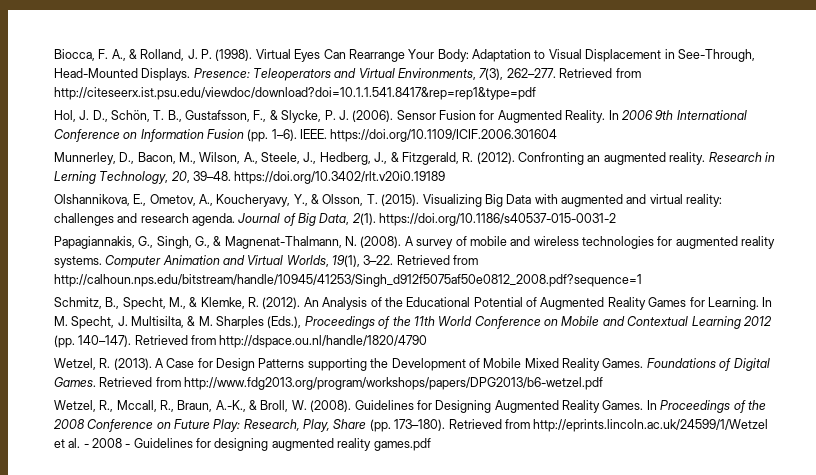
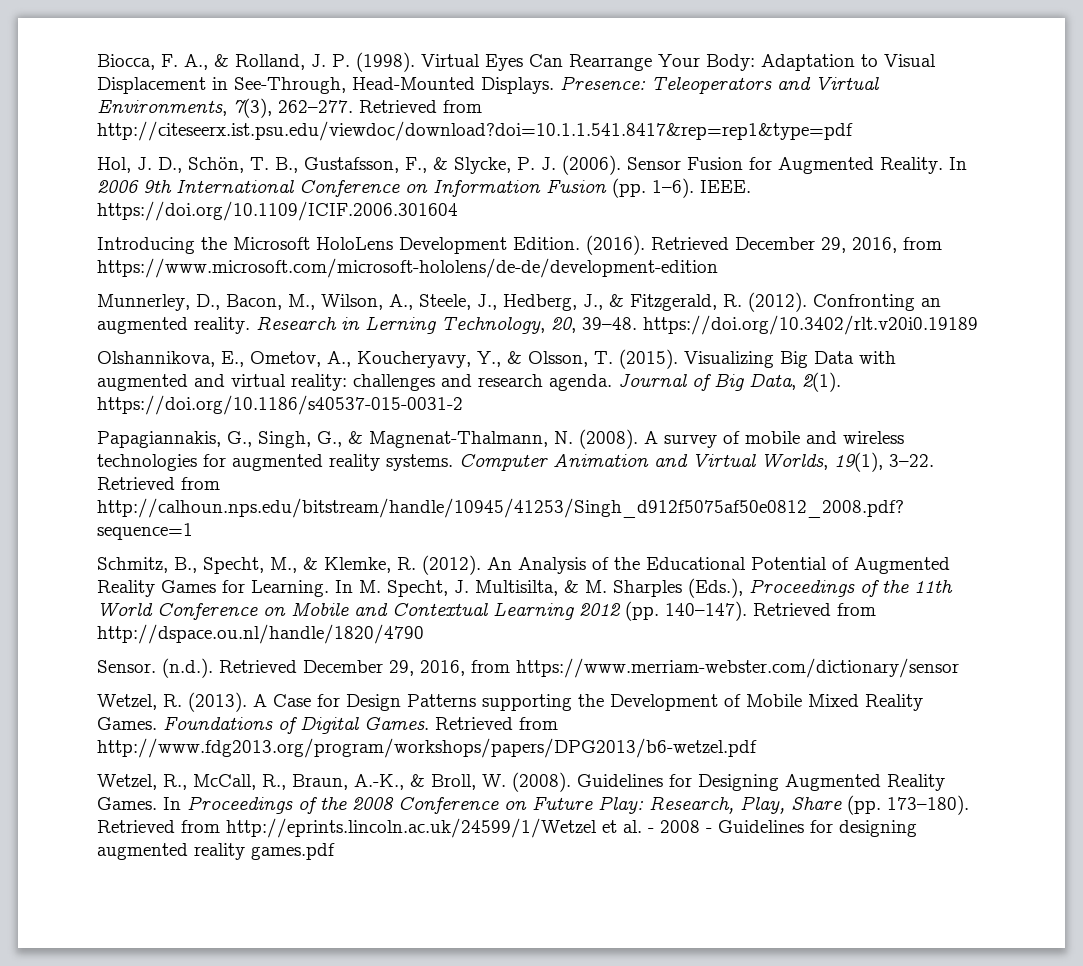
+ Introducing the Microsoft HoloLens Development Edition. (2016). Retrieved December 29, 2016, from https://www.microsoft.com/microsoft-hololens/de-de/development-edition
+ Sensor. (n.d.). Retrieved December 29, 2016, from https://www.merriam-webster.com/dictionary/sensor
- Wetzel, R., Mccall, R., Braun, A.-K., & Broll, W. (2008).
+ Wetzel, R., McCall, R., Braun, A.-K., & Broll, W. (2008).

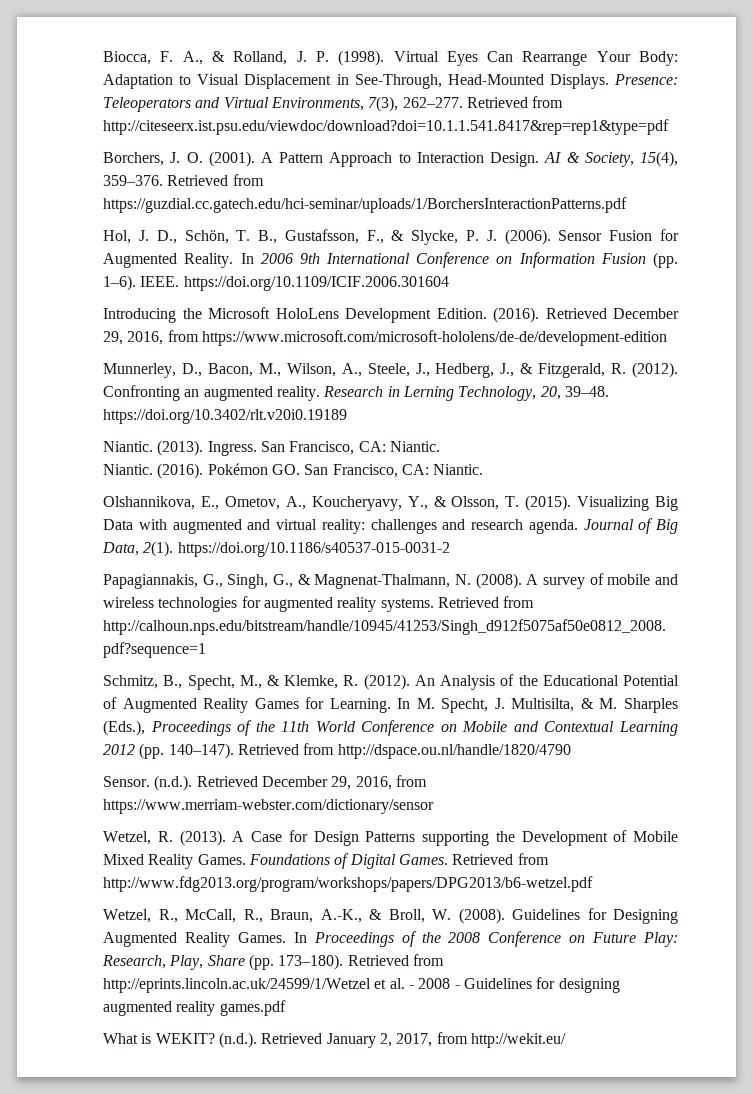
+ Borchers, J. O. (2001). A Pattern Approach to Interaction Design. AI & Society, 15(4), 359–376. Retrieved from https://guzdial.cc.gatech.edu/hci-seminar/uploads/1/BorchersInteractionPatterns.pdf
+ Niantic. (2013). Ingress. San Francisco, CA: Niantic.
+ Niantic. (2016). Pokémon GO. San Francisco, CA: Niantic.
- Computer Animation and Virtual Worlds, 19(1), 3–22.
+ What is WEKIT? (n.d.). Retrieved January 2, 2017, from http://wekit.eu/

